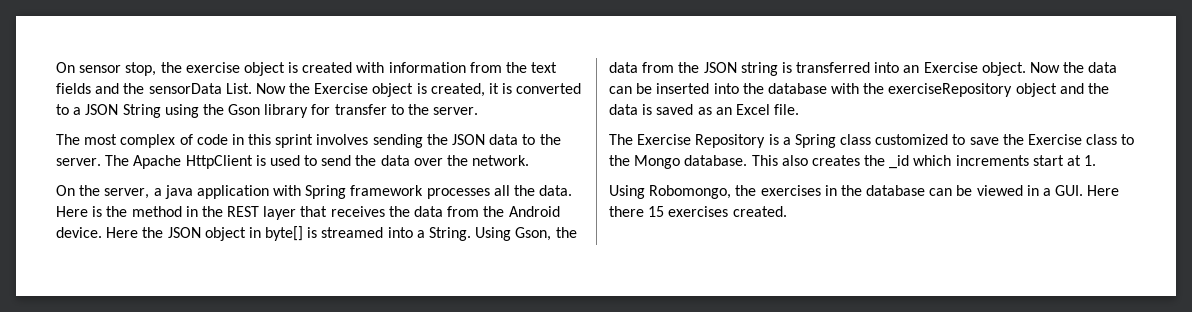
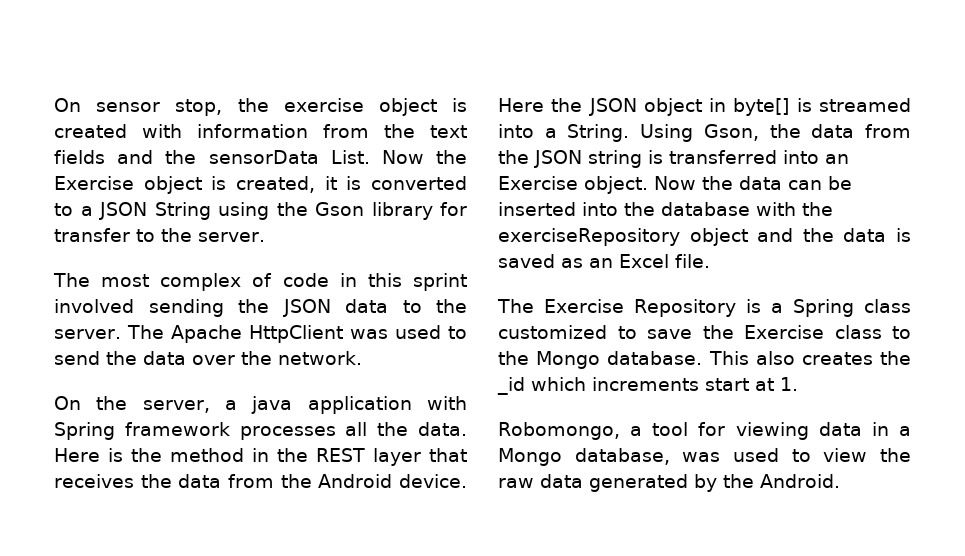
- The most complex of code in this sprint involves sending the JSON data to the server.
+ The most complex of code in this sprint involved sending the JSON data to the server.
- The Apache HttpClient is used to send the data over the network.
+ The Apache HttpClient was used to send the data over the network.
- Using Robomongo, the exercises in the database can be viewed in a GUI. Here there 15 exercises created.
+ Robomongo, a tool for viewing data in a Mongo database, was used to view the raw data generated by the Android.

